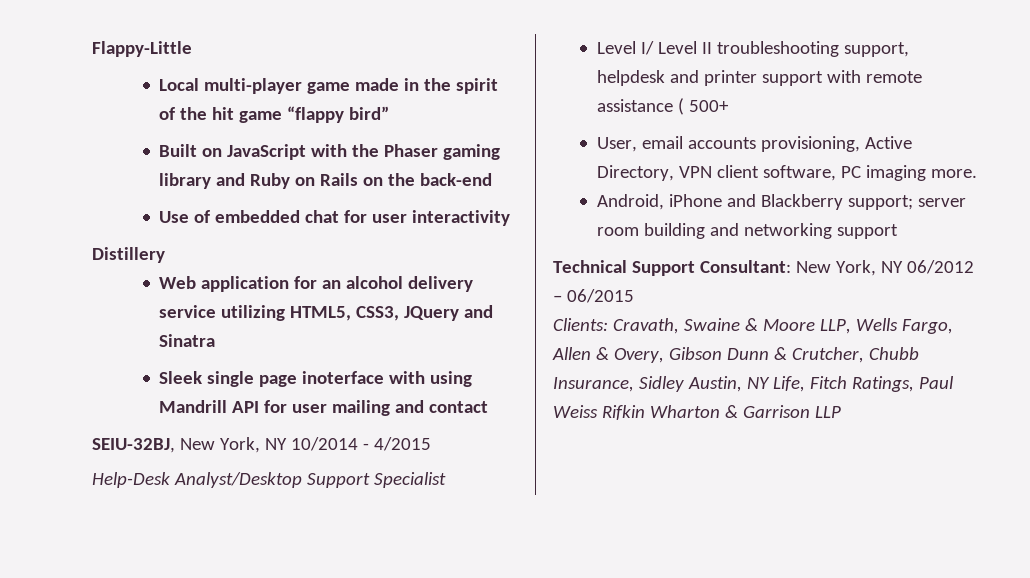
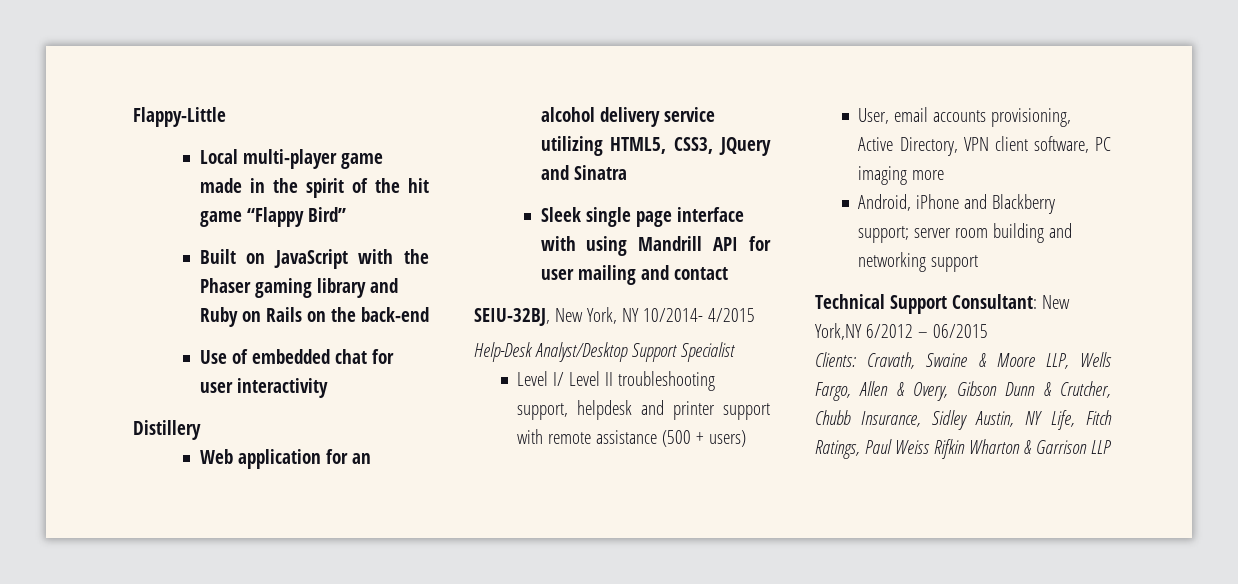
- Local multi-player game made in the spirit of the hit game “flappy bird”
+ Local multi-player game made in the spirit of the hit game “Flappy Bird”
- Sleek single page inoterface with using Mandrill API for user mailing and contact
+ Sleek single page interface with using Mandrill API for user mailing and contact
- SEIU-32BJ, New York, NY 10/2014 - 4/2015
+ SEIU-32BJ, New York, NY 10/2014- 4/2015
- Level I/ Level II troubleshooting support, helpdesk and printer support with remote assistance ( 500+
+ Level I/ Level II troubleshooting support, helpdesk and printer support with remote assistance (500 + users)
- User, email accounts provisioning, Active Directory, VPN client software, PC imaging more.
+ User, email accounts provisioning, Active Directory, VPN client software, PC imaging more
- Technical Support Consultant: New York, NY 06/2012 – 06/2015
+ Technical Support Consultant: New York,NY 6/2012 – 06/2015

